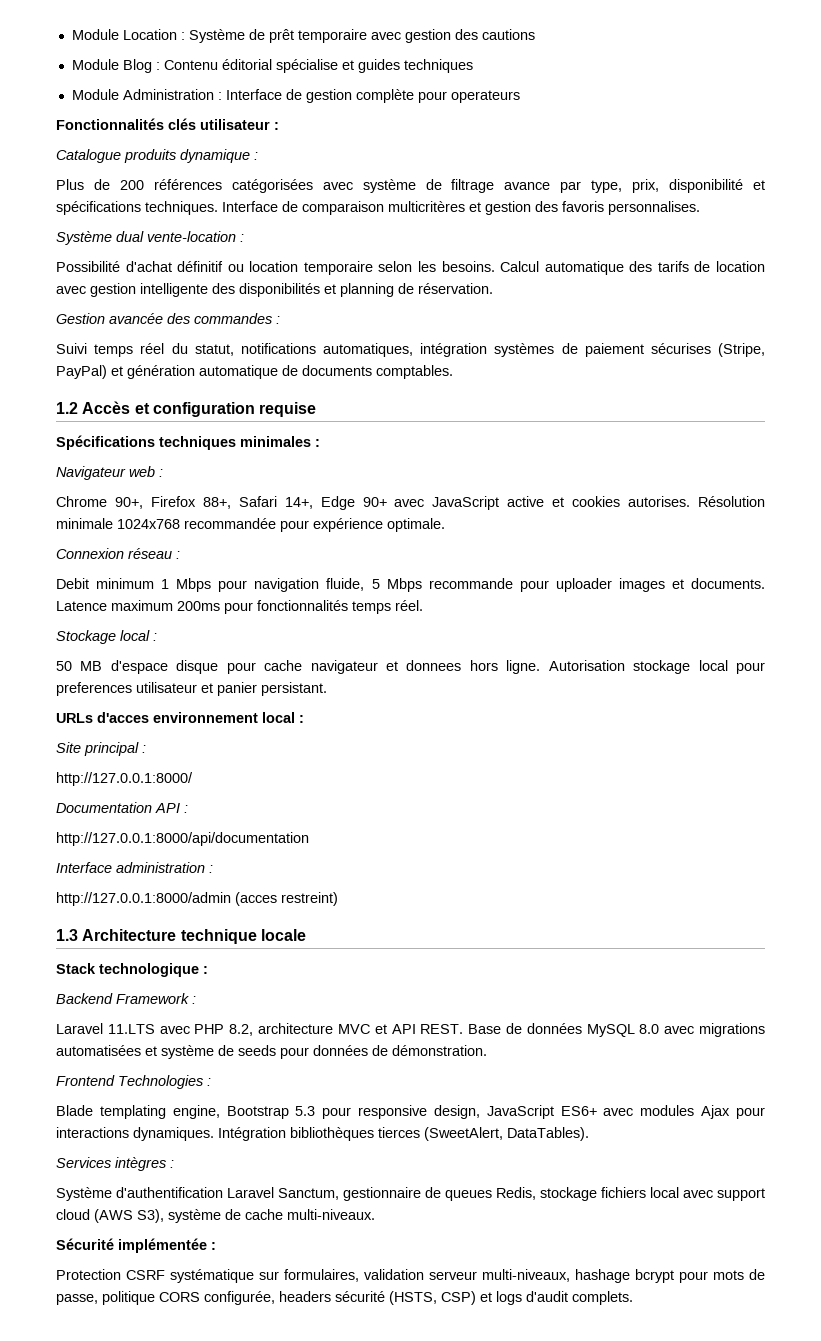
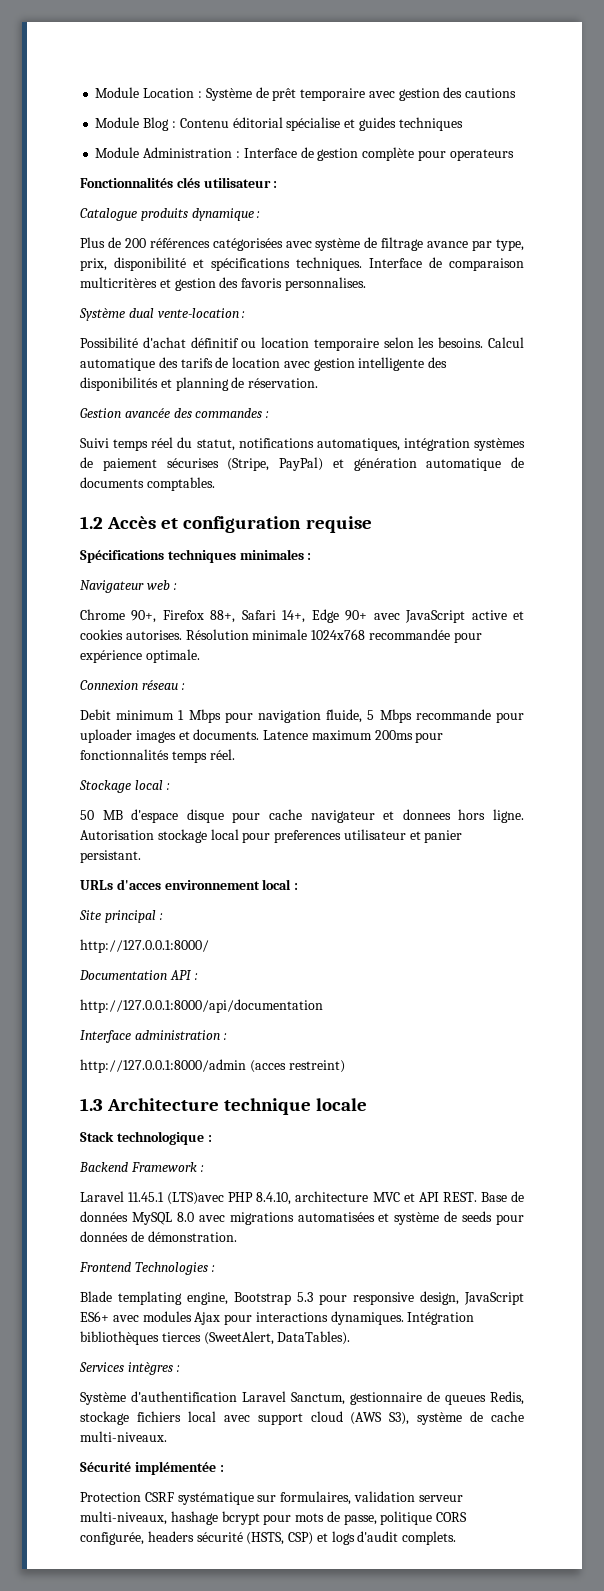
- Laravel 11.LTS avec PHP 8.2, architecture MVC et API REST.
+ Laravel 11.45.1 (LTS)avec PHP 8.4.10, architecture MVC et API REST.

